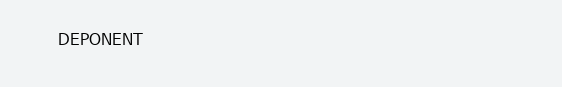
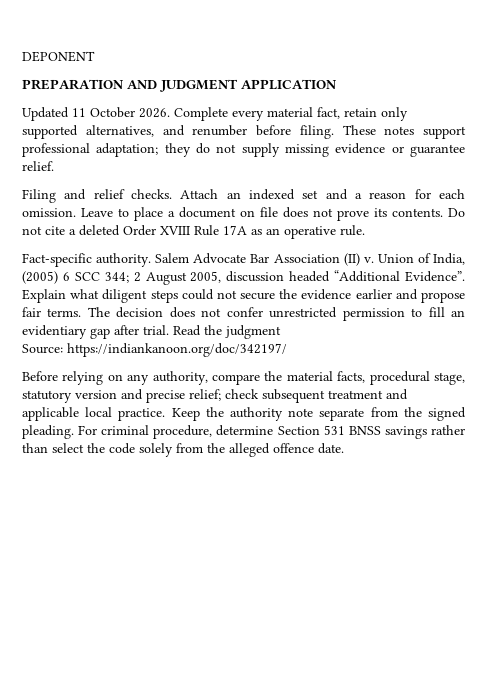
+ PREPARATION AND JUDGMENT APPLICATION
+ Updated 11 October 2026. Complete every material fact, retain only supported alternatives, and renumber before filing. These notes support professional adaptation; they do not supply missing evidence or guarantee relief.
+ Filing and relief checks. Attach an indexed set and a reason for each omission. Leave to place a document on file does not prove its contents. Do not cite a deleted Order XVIII Rule 17A as an operative rule.
+ Fact-specific authority. Salem Advocate Bar Association (II) v. Union of India, (2005) 6 SCC 344; 2 August 2005, discussion headed “Additional Evidence”. Explain what diligent steps could not secure the evidence earlier and propose fair terms. The decision does not confer unrestricted permission to fill an evidentiary gap after trial. Read the judgment
+ Source: https://indiankanoon.org/doc/342197/
+ Before relying on any authority, compare the material facts, procedural stage, statutory version and precise relief; check subsequent treatment and applicable local practice. Keep the authority note separate from the signed pleading. For criminal procedure, determine Section 531 BNSS savings rather than select the code solely from the alleged offence date.

